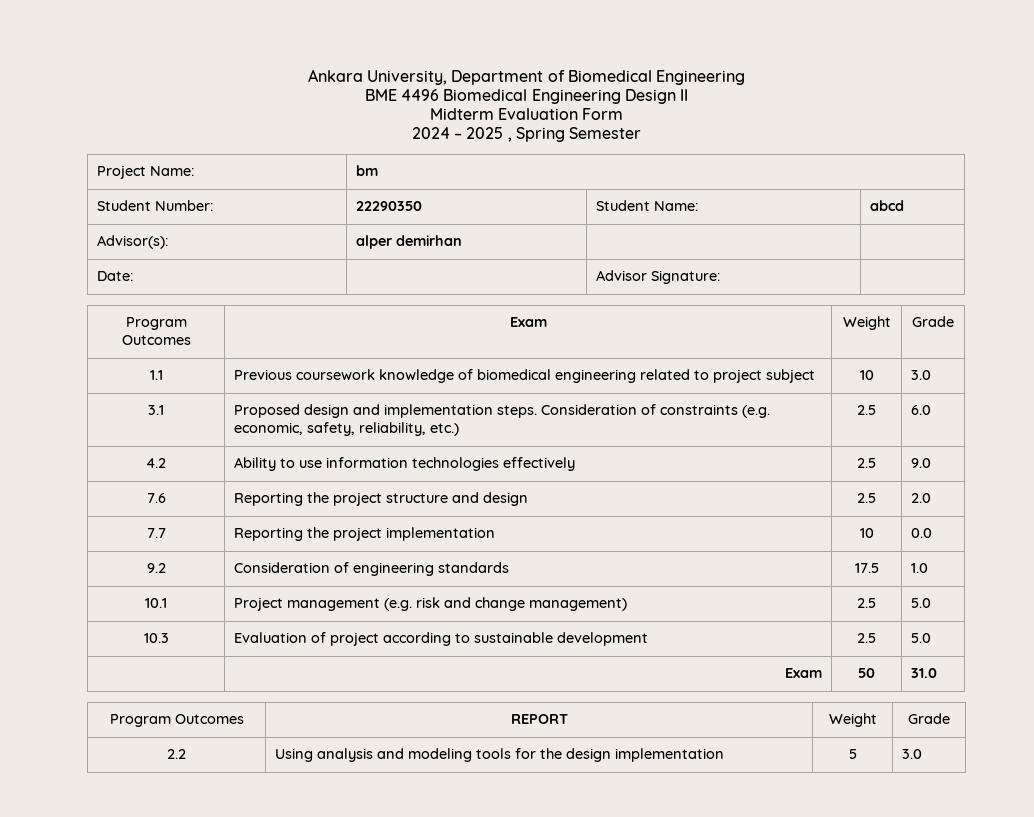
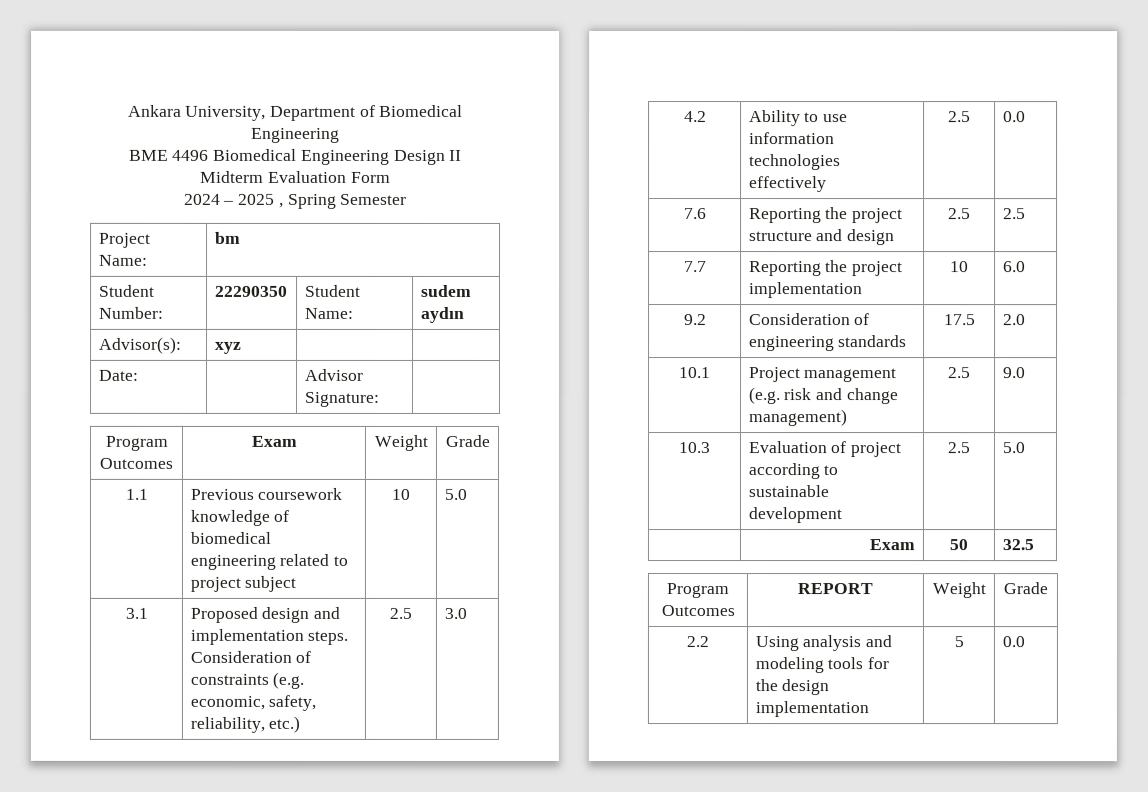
- Student Number: | 22290350 | Student Name: | abcd
+ Student Number: | 22290350 | Student Name: | sudem aydın
- Advisor(s): | alper demirhan | |
+ Advisor(s): | xyz | |
- 1.1 | Previous coursework knowledge of biomedical engineering related to project subject | 10 | 3.0
+ 1.1 | Previous coursework knowledge of biomedical engineering related to project subject | 10 | 5.0
- 3.1 | Proposed design and implementation steps. Consideration of constraints (e.g. economic, safety, reliability, etc.) | 2.5 | 6.0
+ 3.1 | Proposed design and implementation steps. Consideration of constraints (e.g. economic, safety, reliability, etc.) | 2.5 | 3.0
- 4.2 | Ability to use information technologies effectively | 2.5 | 9.0
+ 4.2 | Ability to use information technologies effectively | 2.5 | 0.0
- 7.6 | Reporting the project structure and design | 2.5 | 2.0
+ 7.6 | Reporting the project structure and design | 2.5 | 2.5
- 7.7 | Reporting the project implementation | 10 | 0.0
+ 7.7 | Reporting the project implementation | 10 | 6.0
- 9.2 | Consideration of engineering standards | 17.5 | 1.0
+ 9.2 | Consideration of engineering standards | 17.5 | 2.0
- 10.1 | Project management (e.g. risk and change management) | 2.5 | 5.0
+ 10.1 | Project management (e.g. risk and change management) | 2.5 | 9.0
- | Exam | 50 | 31.0
+ | Exam | 50 | 32.5
- 2.2 | Using analysis and modeling tools for the design implementation | 5 | 3.0
+ 2.2 | Using analysis and modeling tools for the design implementation | 5 | 0.0

